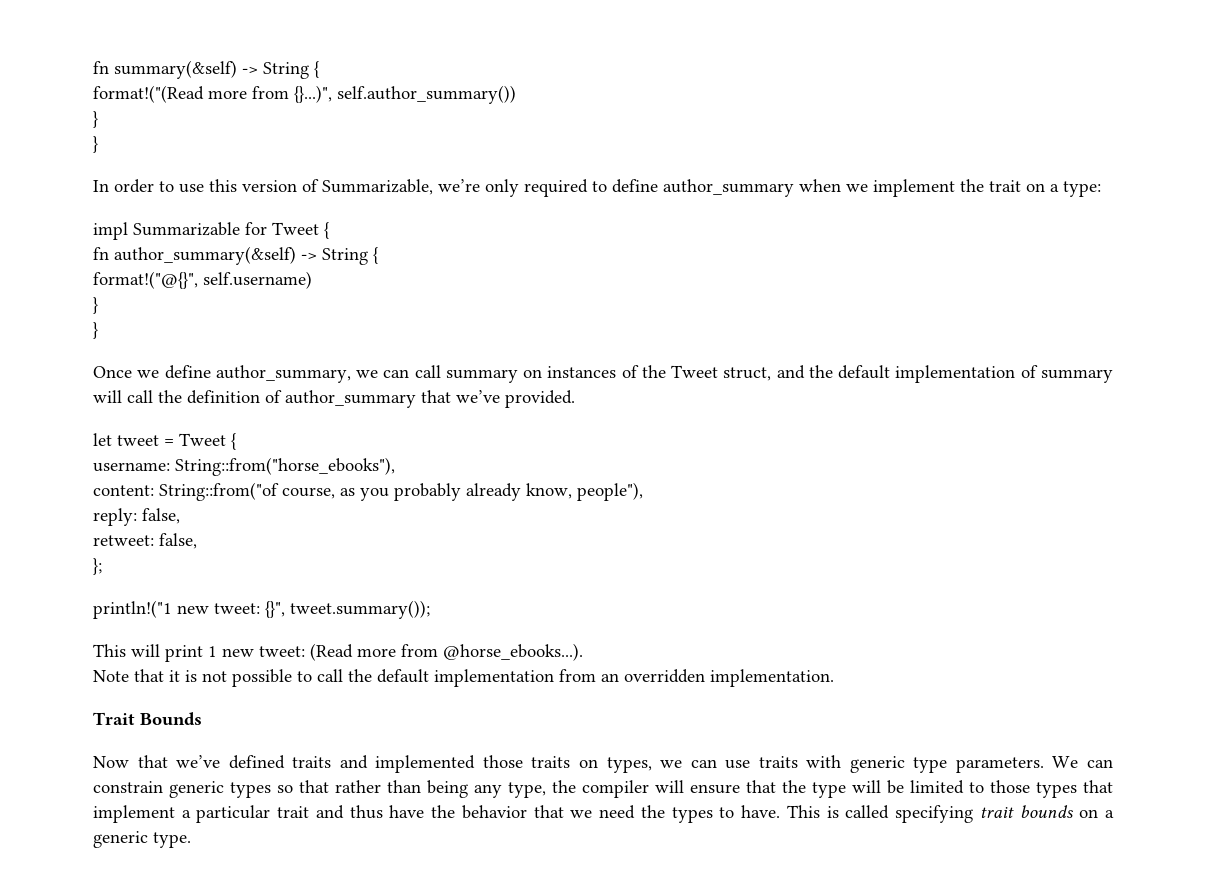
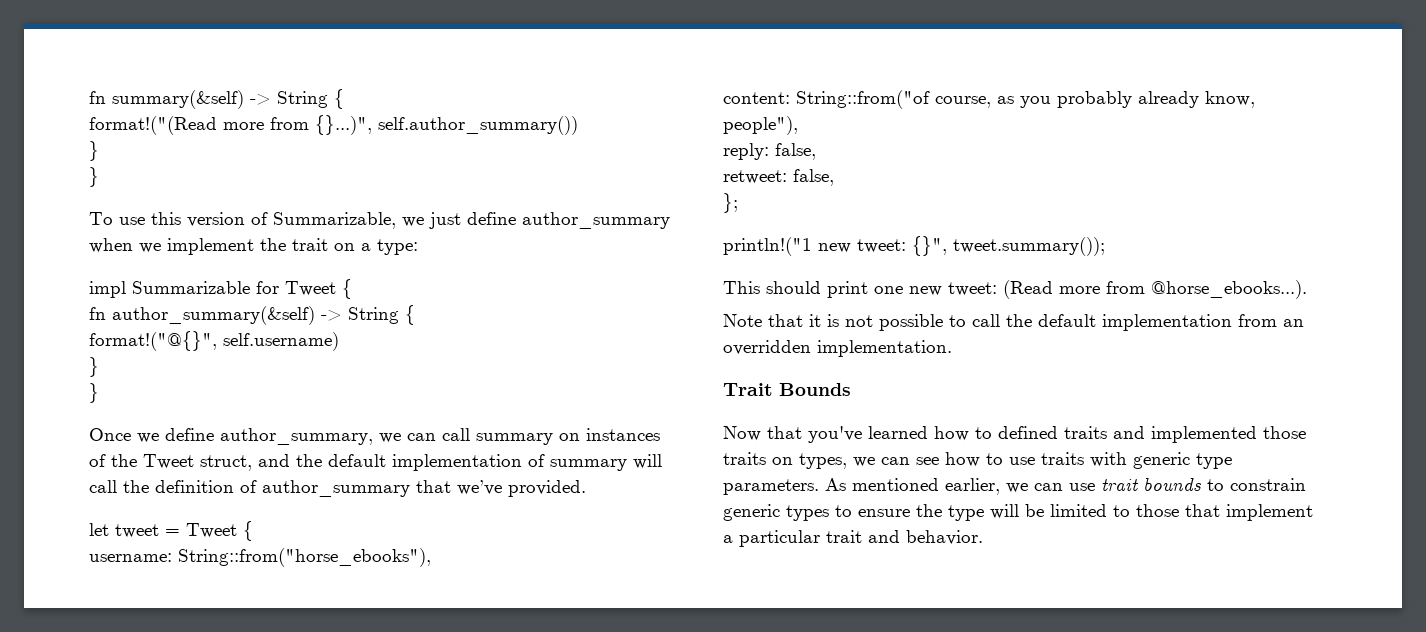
- In order to use this version of Summarizable, we’re only required to define author_summary when we implement the trait on a type:
+ To use this version of Summarizable, we just define author_summary when we implement the trait on a type:
- This will print 1 new tweet: (Read more from @horse_ebooks...).
+ This should print one new tweet: (Read more from @horse_ebooks...).
- Now that we’ve defined traits and implemented those traits on types, we can use traits with generic type parameters.
+ Now that you've learned how to defined traits and implemented those traits on types, we can see how to use traits with generic type parameters.
- We can constrain generic types so that rather than being any type, the compiler will ensure that the type will be limited to those types that implement a particular trait and thus have the behavior that we need the types to have. This is called specifying trait bounds on a generic type.
+ As mentioned earlier, we can use trait bounds to constrain generic types to ensure the type will be limited to those that implement a particular trait and behavior.

